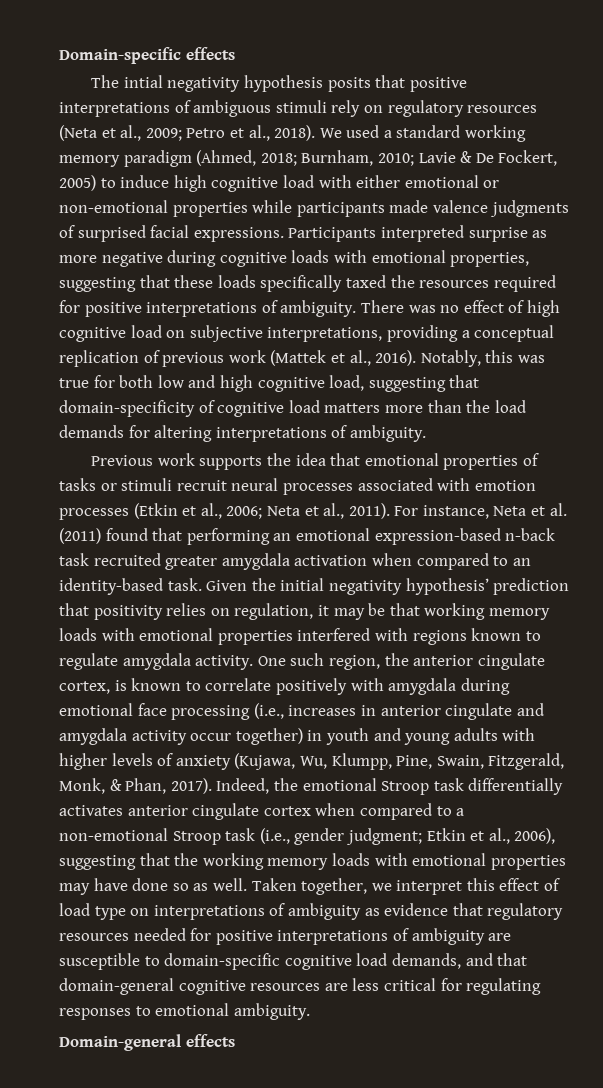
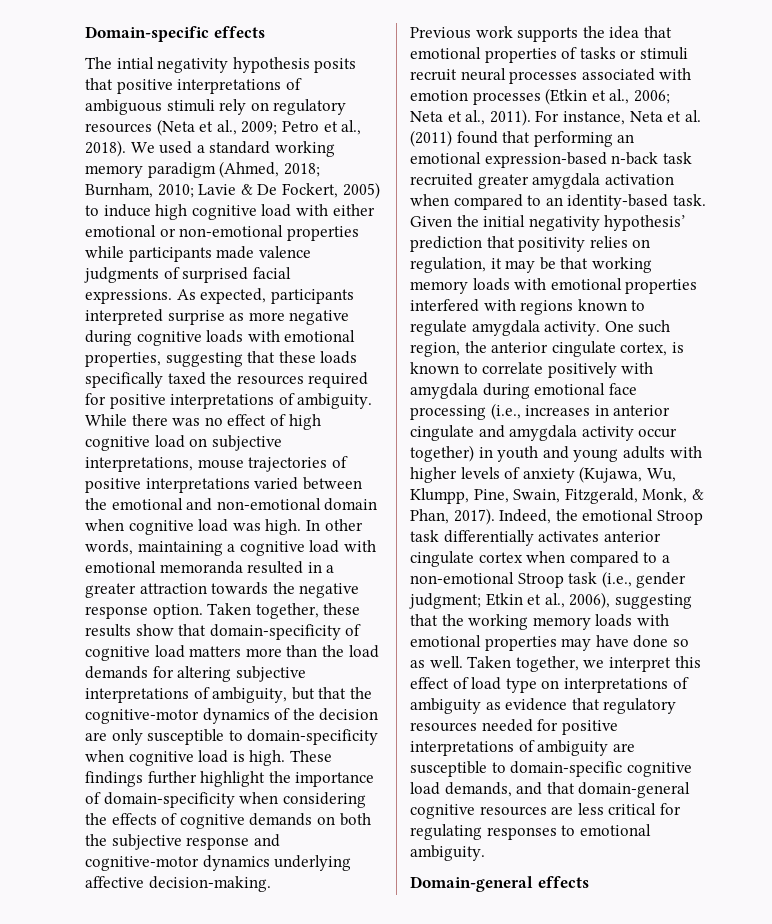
- Participants interpreted surprise as more negative during cognitive loads with emotional properties, suggesting that these loads specifically taxed the resources required for positive interpretations of ambiguity.
+ As expected, participants interpreted surprise as more negative during cognitive loads with emotional properties, suggesting that these loads specifically taxed the resources required for positive interpretations of ambiguity.
- There was no effect of high cognitive load on subjective interpretations, providing a conceptual replication of previous work (Mattek et al., 2016). Notably, this was true for both low and high cognitive load, suggesting that domain-specificity of cognitive load matters more than the load demands for altering interpretations of ambiguity.
+ While there was no effect of high cognitive load on subjective interpretations, mouse trajectories of positive interpretations varied between the emotional and non-emotional domain when cognitive load was high. In other words, maintaining a cognitive load with emotional memoranda resulted in a greater attraction towards the negative response option. Taken together, these results show that domain-specificity of cognitive load matters more than the load demands for altering subjective interpretations of ambiguity, but that the cognitive-motor dynamics of the decision are only susceptible to domain-specificity when cognitive load is high. These findings further highlight the importance of domain-specificity when considering the effects of cognitive demands on both the subjective response and cognitive-motor dynamics underlying affective decision-making.

